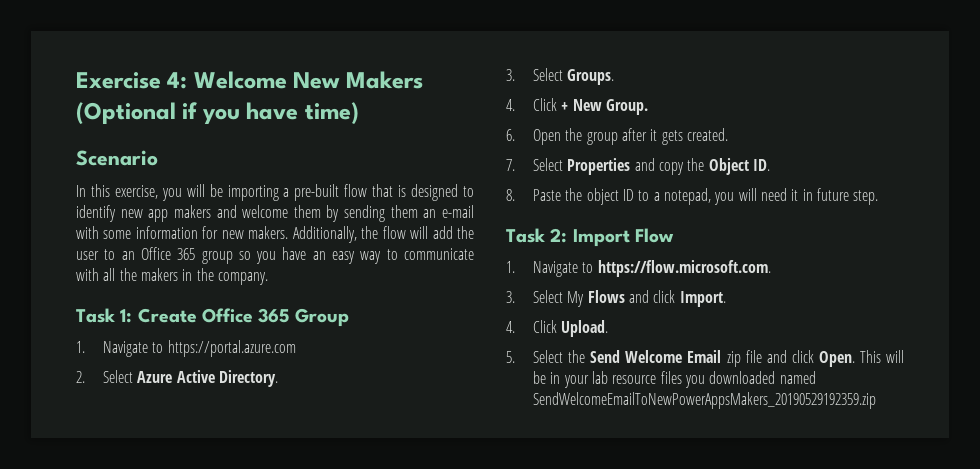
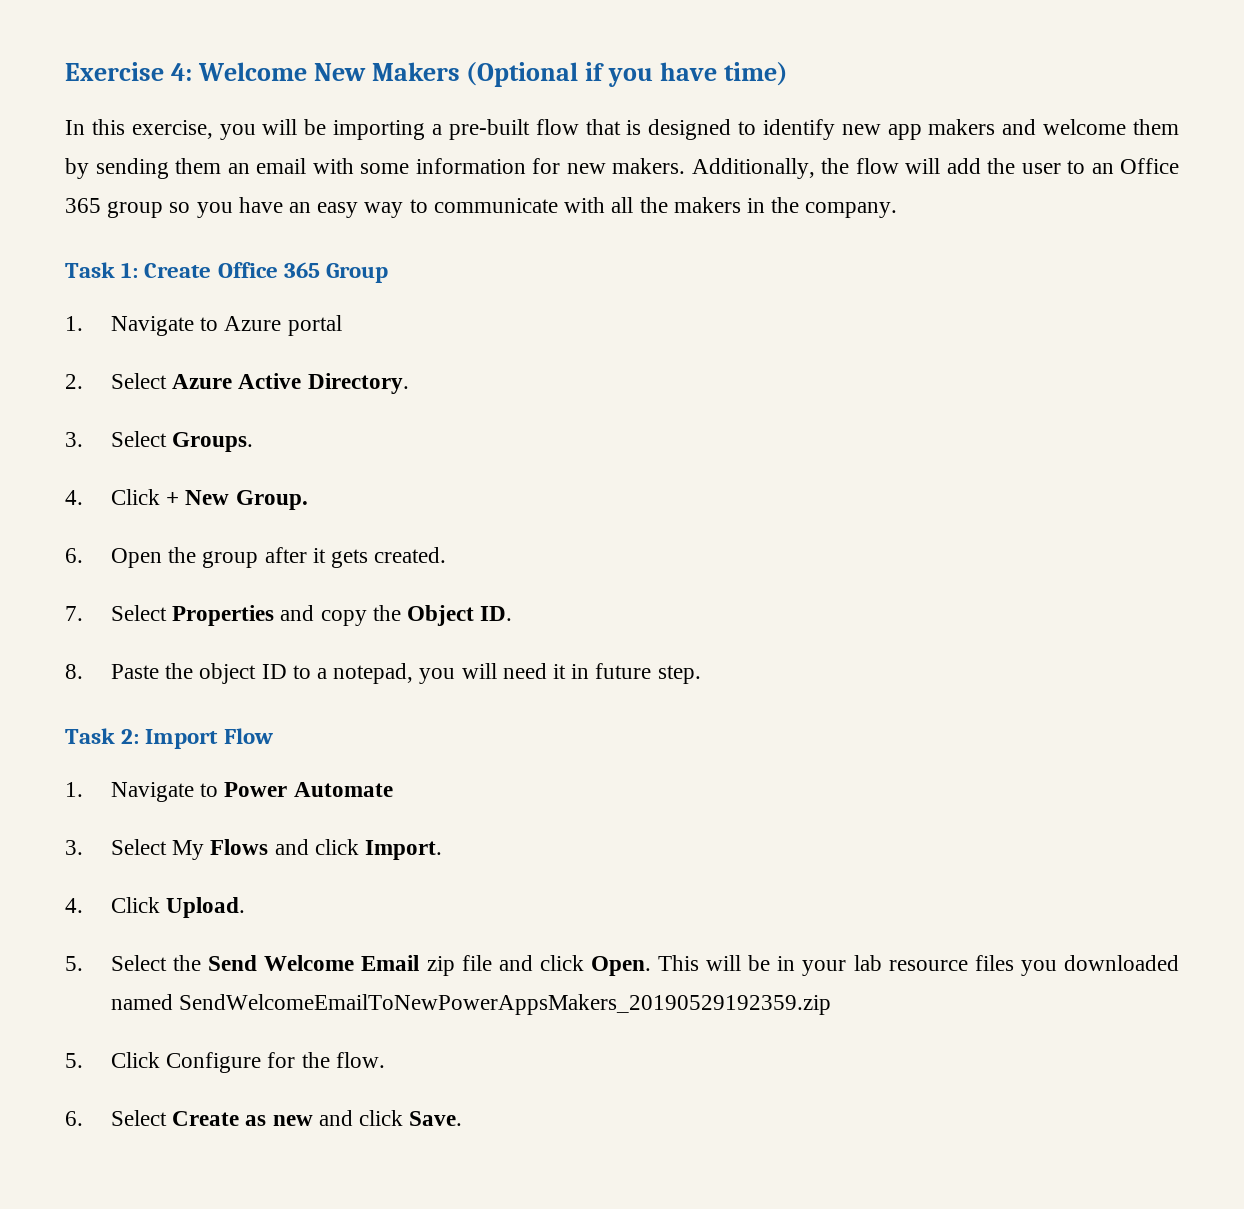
- Scenario
- In this exercise, you will be importing a pre-built flow that is designed to identify new app makers and welcome them by sending them an e-mail with some information for new makers.
+ In this exercise, you will be importing a pre-built flow that is designed to identify new app makers and welcome them by sending them an email with some information for new makers.
- 1. Navigate to https://portal.azure.com
+ 1. Navigate to Azure portal
- 1. Navigate to https://flow.microsoft.com.
+ 1. Navigate to Power Automate
+ 5. Click Configure for the flow.
+ 6. Select Create as new and click Save.

